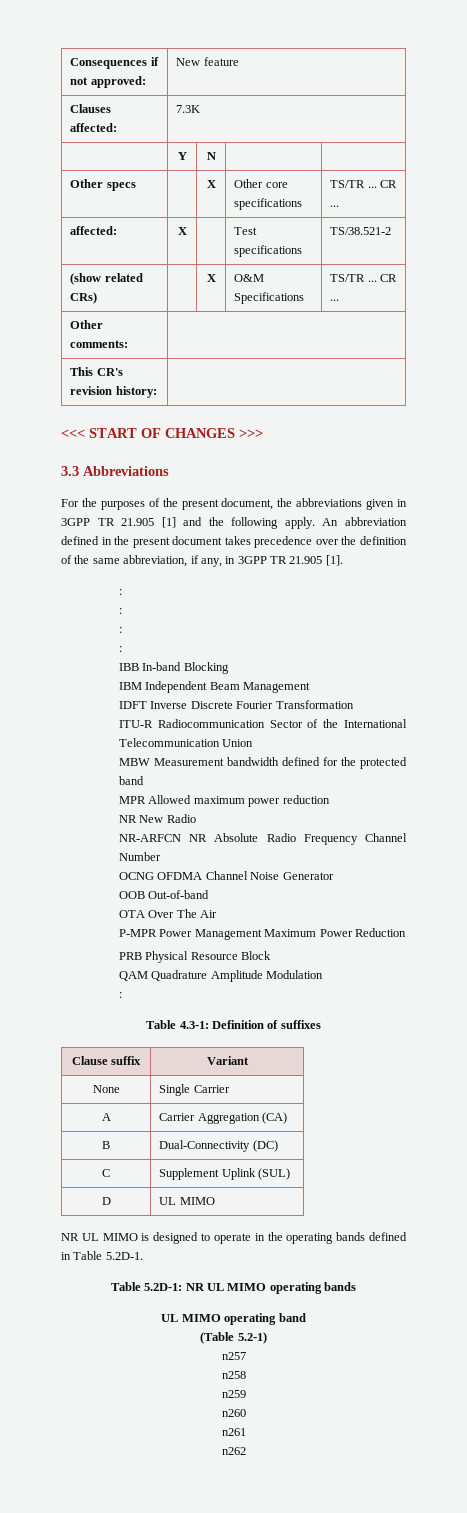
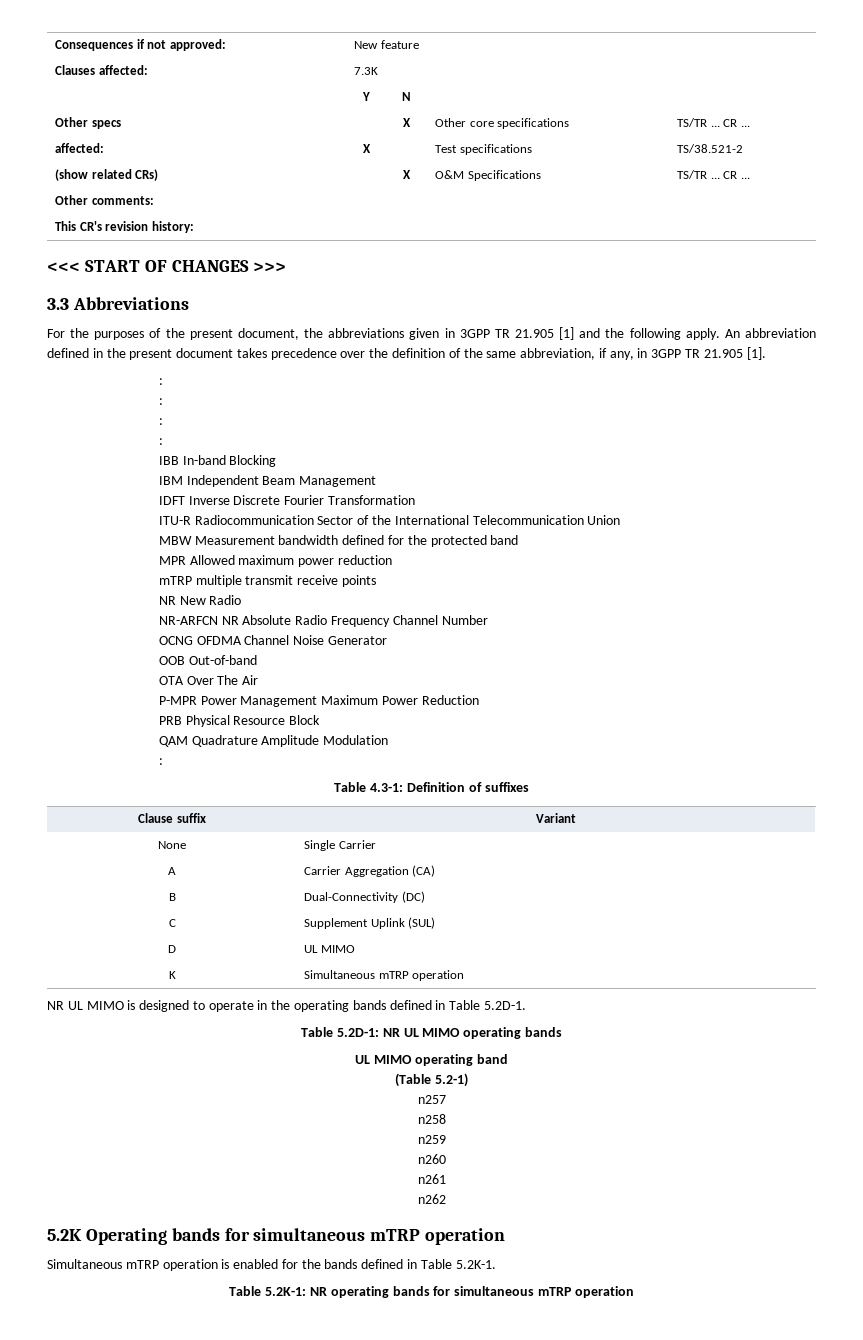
+ mTRP multiple transmit receive points
+ K | Simultaneous mTRP operation
+ 5.2K Operating bands for simultaneous mTRP operation
+ Simultaneous mTRP operation is enabled for the bands defined in Table 5.2K-1.
+ Table 5.2K-1: NR operating bands for simultaneous mTRP operation

